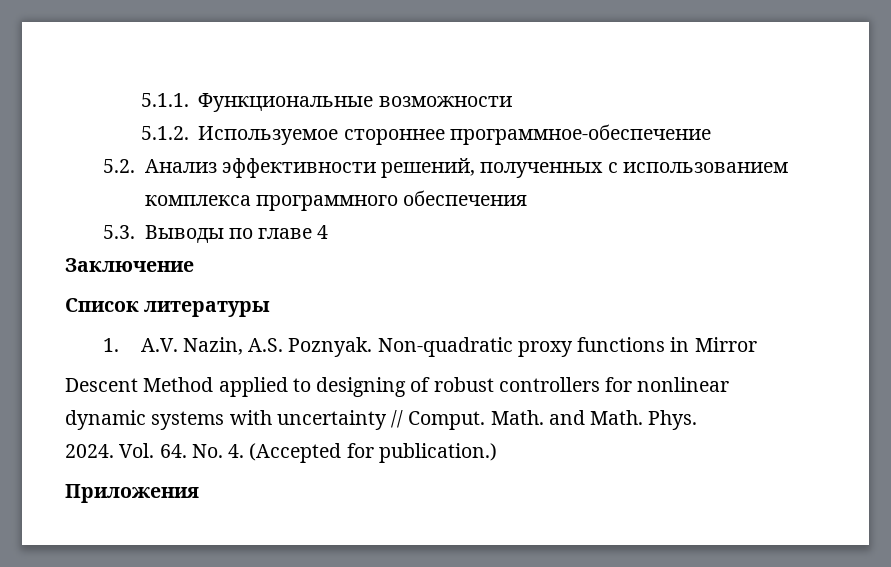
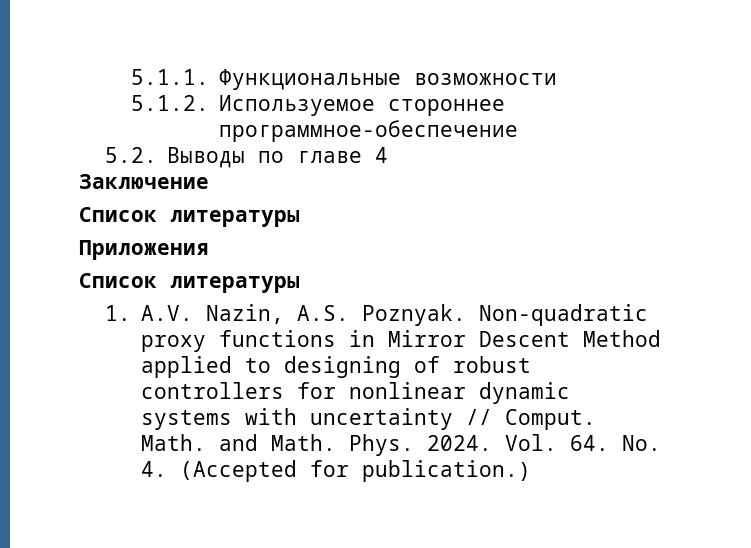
- 5.2. Анализ эффективности решений, полученных с использованием комплекса программного обеспечения
- 5.3. Выводы по главе 4
+ 5.2. Выводы по главе 4
+ Приложения
+ Список литературы
- Non-quadratic proxy functions in Mirror
- Descent Method applied to designing of robust controllers for nonlinear
- dynamic systems with uncertainty // Comput.
+ Non-quadratic proxy functions in Mirror Descent Method applied to designing of robust controllers for nonlinear dynamic systems with uncertainty // Comput.
- Phys.
- 2024.
+ Phys. 2024.
- Приложения

